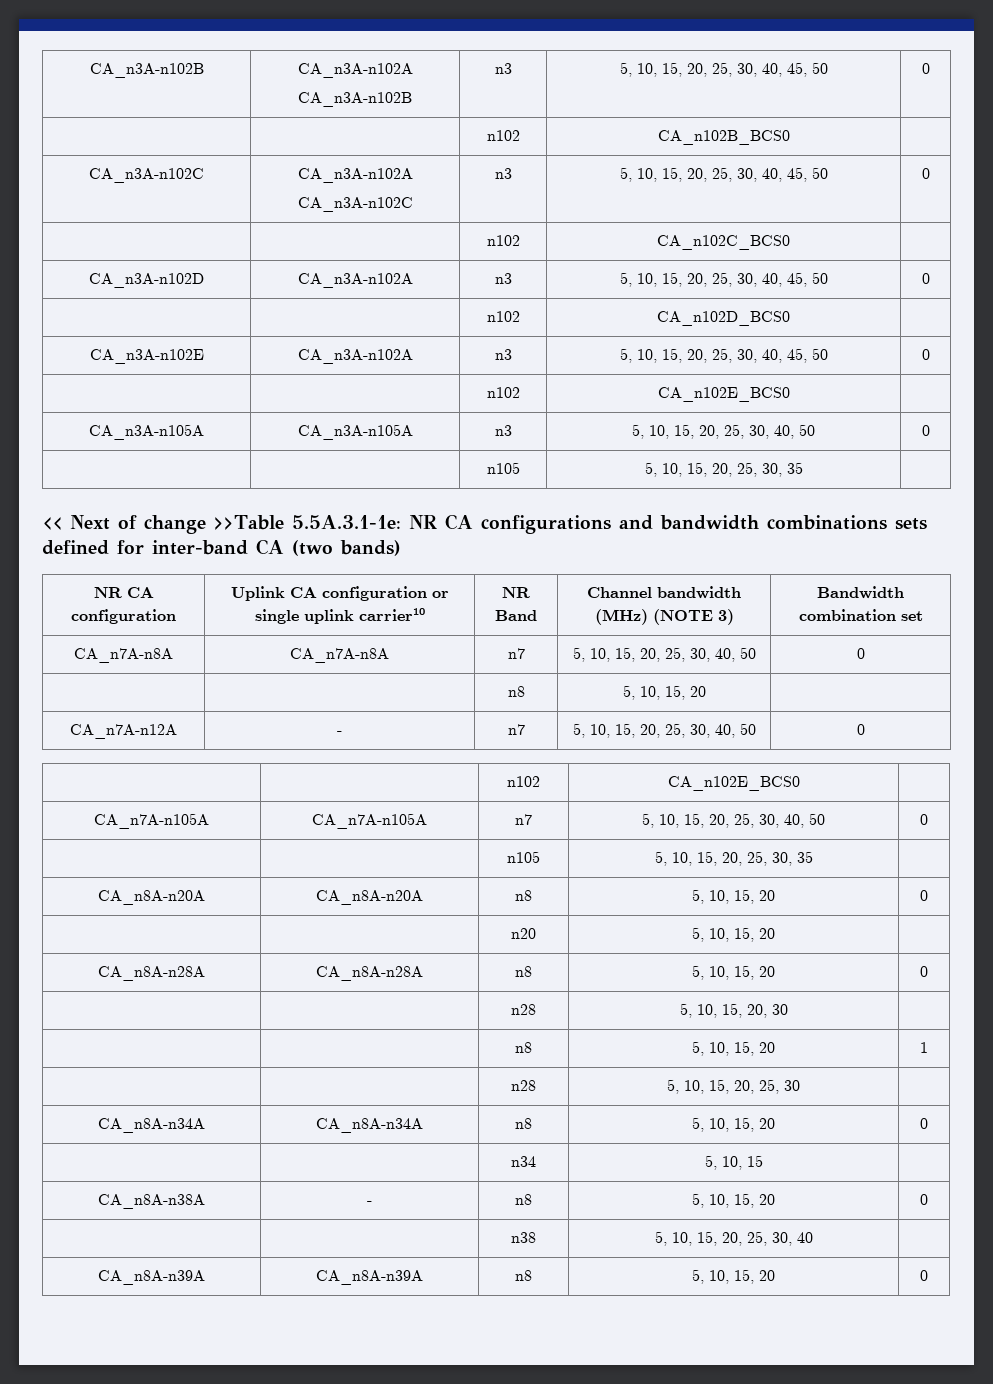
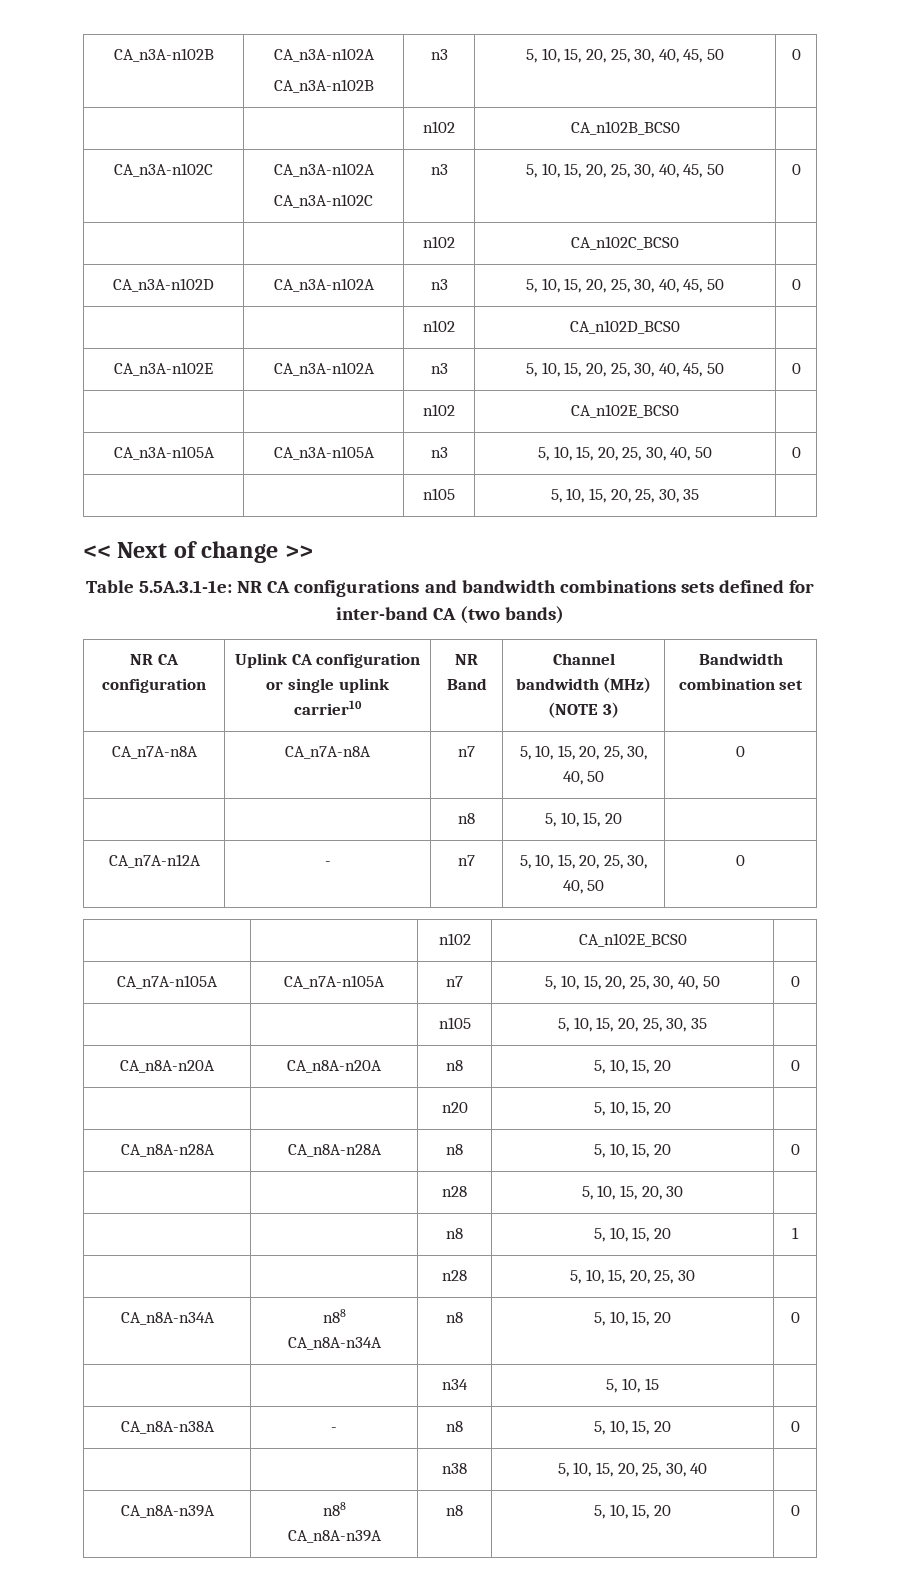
- << Next of change >>Table 5.5A.3.1-1e: NR CA configurations and bandwidth combinations sets defined for inter-band CA (two bands)
+ << Next of change >>
+ Table 5.5A.3.1-1e: NR CA configurations and bandwidth combinations sets defined for inter-band CA (two bands)
- CA_n8A-n34A | CA_n8A-n34A | n8 | 5, 10, 15, 20 | 0
+ CA_n8A-n34A | n88
+ CA_n8A-n34A | n8 | 5, 10, 15, 20 | 0
- CA_n8A-n39A | CA_n8A-n39A | n8 | 5, 10, 15, 20 | 0
+ CA_n8A-n39A | n88
+ CA_n8A-n39A | n8 | 5, 10, 15, 20 | 0

